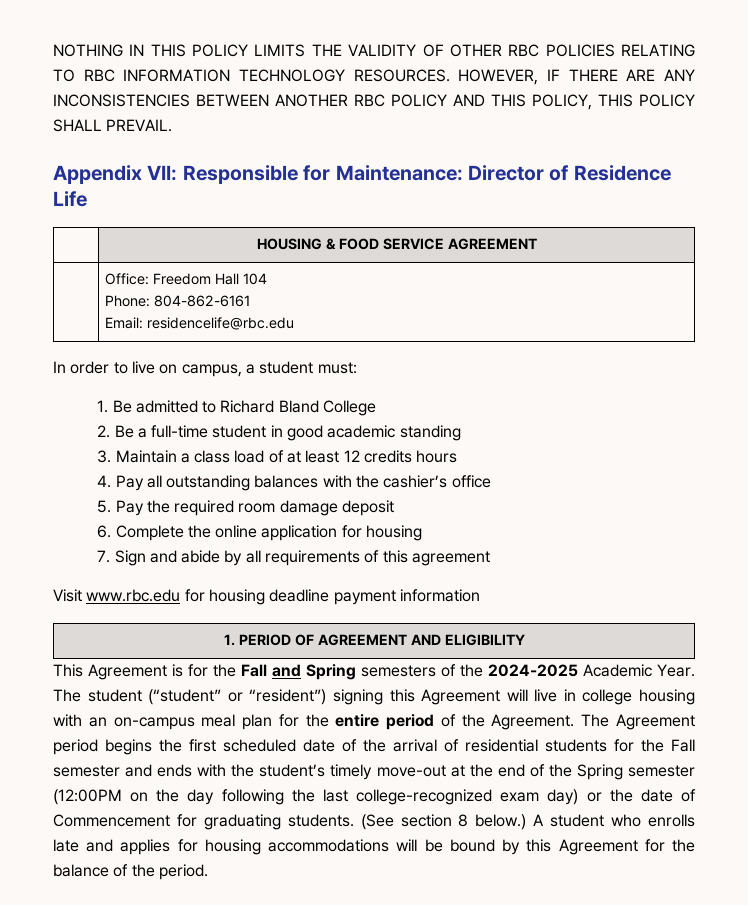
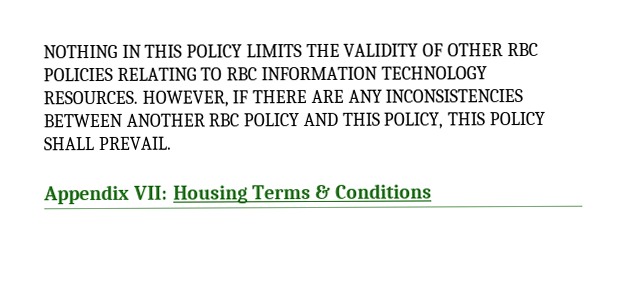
- Appendix VII: Responsible for Maintenance: Director of Residence Life
- | HOUSING & FOOD SERVICE AGREEMENT
- | Office: Freedom Hall 104
- Phone: 804-862-6161
- Email: residencelife@rbc.edu
- In order to live on campus, a student must:
- 1. Be admitted to Richard Bland College
- 2. Be a full-time student in good academic standing
- 3. Maintain a class load of at least 12 credits hours
- 4. Pay all outstanding balances with the cashier’s office
- 5. Pay the required room damage deposit
- 6. Complete the online application for housing
- 7. Sign and abide by all requirements of this agreement
- Visit www.rbc.edu for housing deadline payment information
- 1. PERIOD OF AGREEMENT AND ELIGIBILITY
- This Agreement is for the Fall and Spring semesters of the 2024-2025 Academic Year. The student (“student” or “resident”) signing this Agreement will live in college housing with an on-campus meal plan for the entire period of the Agreement. The Agreement period begins the first scheduled date of the arrival of residential students for the Fall semester and ends with the student’s timely move-out at the end of the Spring semester (12:00PM on the day following the last college-recognized exam day) or the date of Commencement for graduating students. (See section 8 below.) A student who enrolls late and applies for housing accommodations will be bound by this Agreement for the balance of the period.
+ Appendix VII: Housing Terms & Conditions

